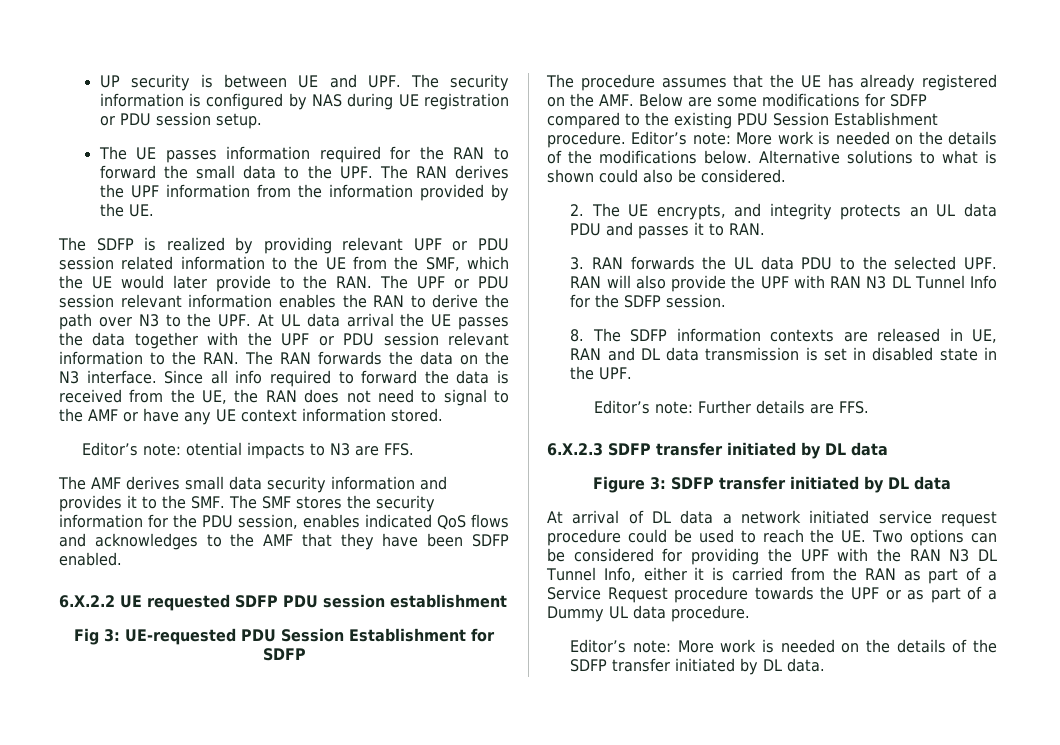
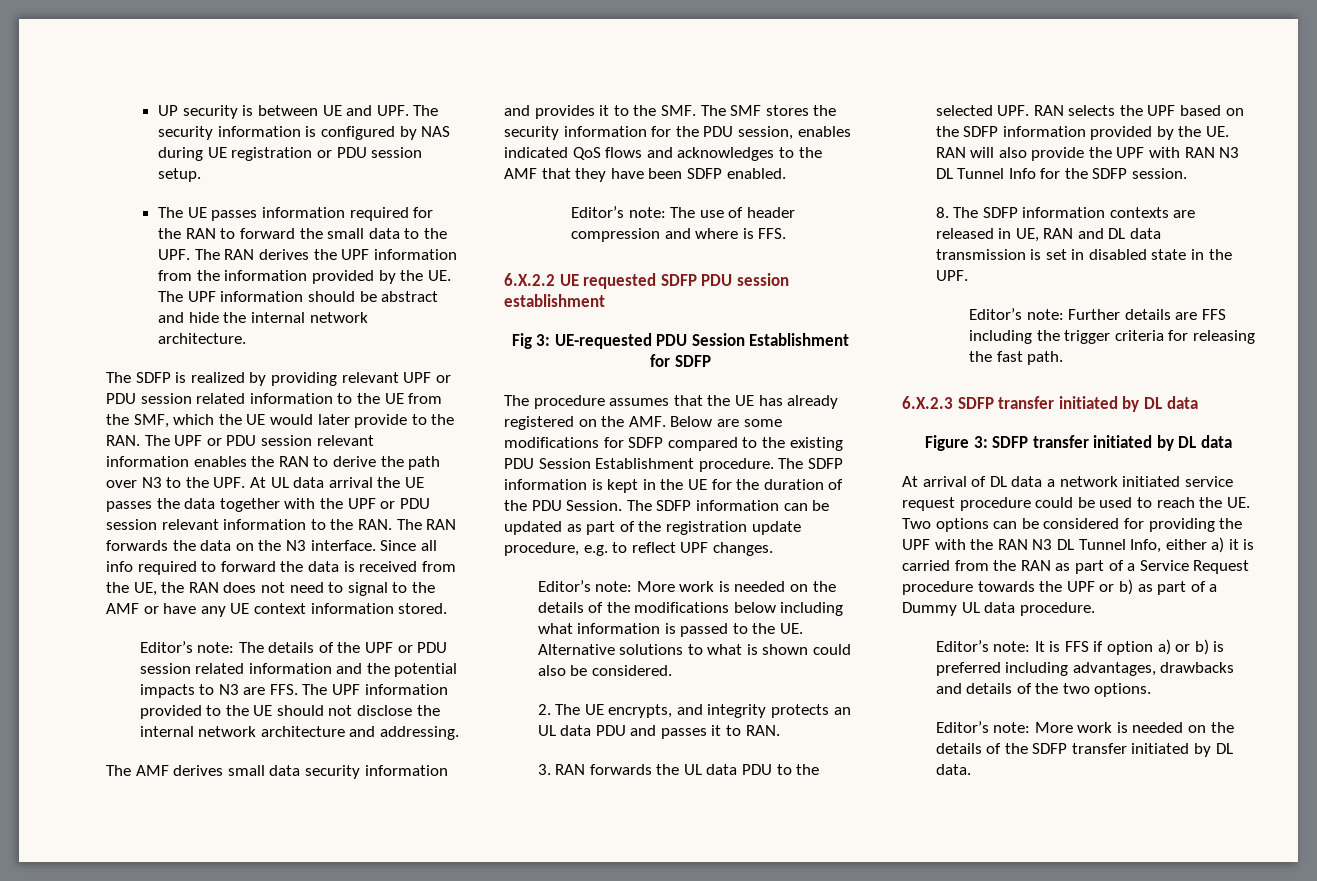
- The UE passes information required for the RAN to forward the small data to the UPF. The RAN derives the UPF information from the information provided by the UE.
+ The UE passes information required for the RAN to forward the small data to the UPF. The RAN derives the UPF information from the information provided by the UE. The UPF information should be abstract and hide the internal network architecture.
- Editor’s note: otential impacts to N3 are FFS.
+ Editor’s note: The details of the UPF or PDU session related information and the potential impacts to N3 are FFS. The UPF information provided to the UE should not disclose the internal network architecture and addressing.
+ Editor’s note: The use of header compression and where is FFS.
- The procedure assumes that the UE has already registered on the AMF. Below are some modifications for SDFP compared to the existing PDU Session Establishment procedure. Editor’s note: More work is needed on the details of the modifications below. Alternative solutions to what is shown could also be considered.
+ The procedure assumes that the UE has already registered on the AMF. Below are some modifications for SDFP compared to the existing PDU Session Establishment procedure. The SDFP information is kept in the UE for the duration of the PDU Session. The SDFP information can be updated as part of the registration update procedure, e.g. to reflect UPF changes.
+ Editor’s note: More work is needed on the details of the modifications below including what information is passed to the UE. Alternative solutions to what is shown could also be considered.
- 3. RAN forwards the UL data PDU to the selected UPF. RAN will also provide the UPF with RAN N3 DL Tunnel Info for the SDFP session.
+ 3. RAN forwards the UL data PDU to the selected UPF. RAN selects the UPF based on the SDFP information provided by the UE. RAN will also provide the UPF with RAN N3 DL Tunnel Info for the SDFP session.
- Editor’s note: Further details are FFS.
+ Editor’s note: Further details are FFS including the trigger criteria for releasing the fast path.
- At arrival of DL data a network initiated service request procedure could be used to reach the UE. Two options can be considered for providing the UPF with the RAN N3 DL Tunnel Info, either it is carried from the RAN as part of a Service Request procedure towards the UPF or as part of a Dummy UL data procedure.
+ At arrival of DL data a network initiated service request procedure could be used to reach the UE. Two options can be considered for providing the UPF with the RAN N3 DL Tunnel Info, either a) it is carried from the RAN as part of a Service Request procedure towards the UPF or b) as part of a Dummy UL data procedure.
+ Editor’s note: It is FFS if option a) or b) is preferred including advantages, drawbacks and details of the two options.

